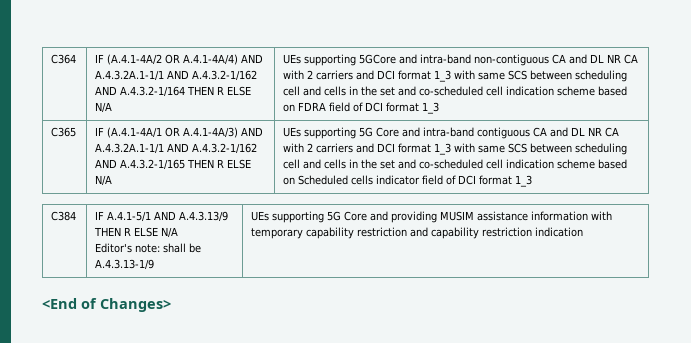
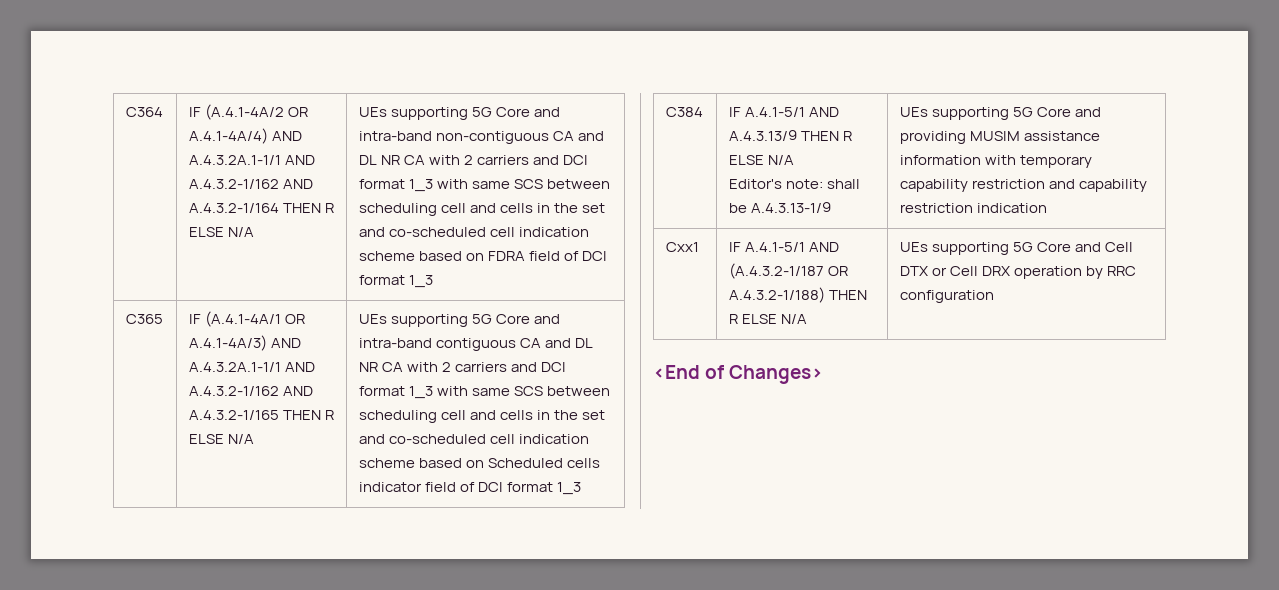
- UEs supporting 5GCore and intra-band non-contiguous CA and DL NR CA with 2 carriers and DCI format 1_3 with same SCS between scheduling cell and cells in the set and co-scheduled cell indication scheme based on FDRA field of DCI format 1_3
+ UEs supporting 5G Core and intra-band non-contiguous CA and DL NR CA with 2 carriers and DCI format 1_3 with same SCS between scheduling cell and cells in the set and co-scheduled cell indication scheme based on FDRA field of DCI format 1_3
+ Cxx1 | IF A.4.1-5/1 AND (A.4.3.2-1/187 OR A.4.3.2-1/188) THEN R ELSE N/A | UEs supporting 5G Core and Cell DTX or Cell DRX operation by RRC configuration

